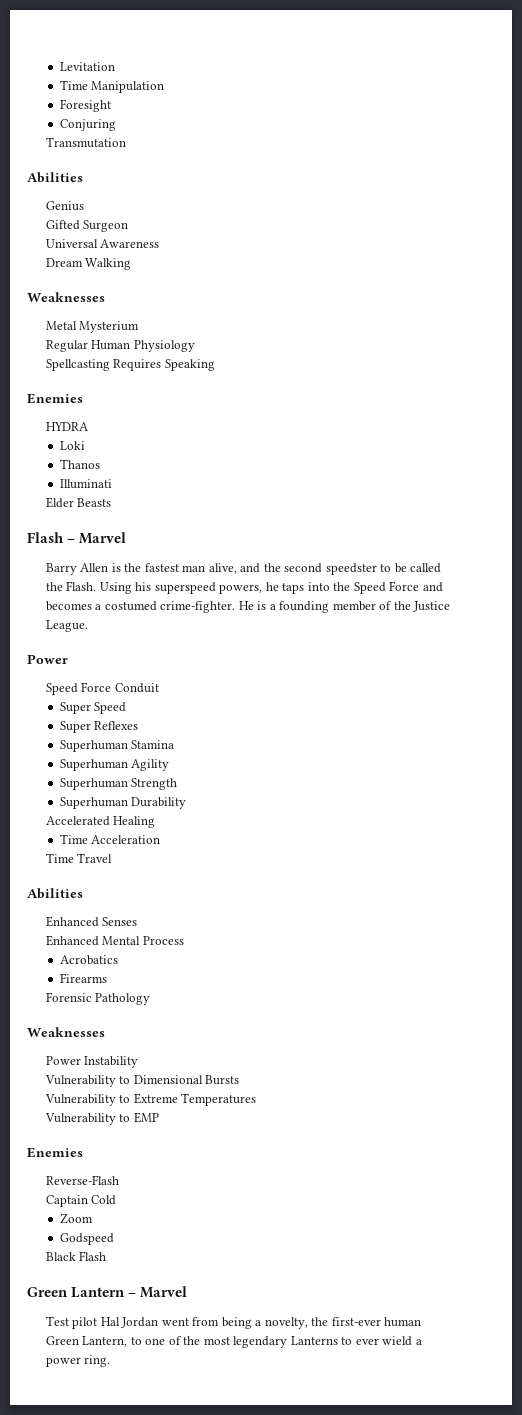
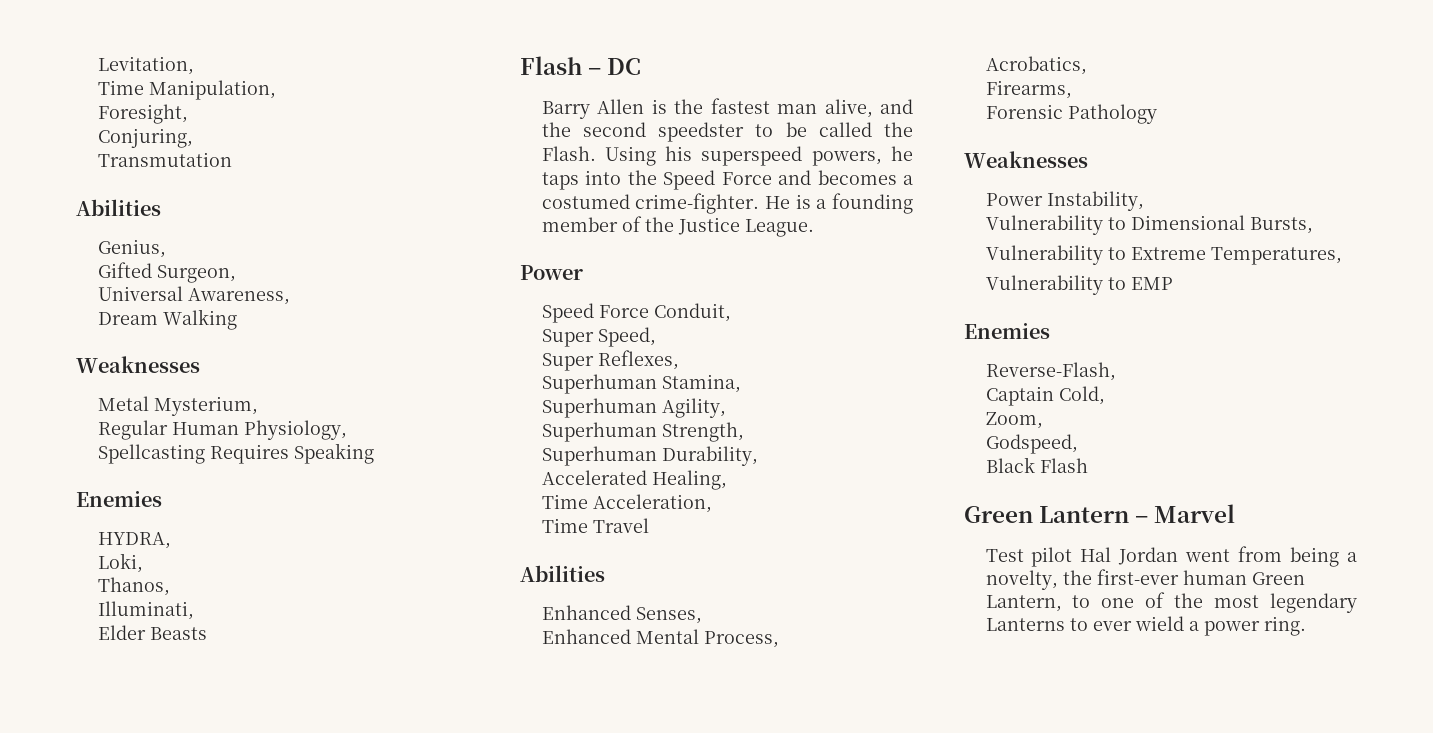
- Levitation
- Time Manipulation
- Foresight
- Conjuring
+ Levitation,
+ Time Manipulation,
+ Foresight,
+ Conjuring,
- Genius
+ Genius,
- Gifted Surgeon
+ Gifted Surgeon,
- Universal Awareness
+ Universal Awareness,
- Metal Mysterium
+ Metal Mysterium,
- Regular Human Physiology
+ Regular Human Physiology,
- HYDRA
- Loki
- Thanos
- Illuminati
+ HYDRA,
+ Loki,
+ Thanos,
+ Illuminati,
- Flash – Marvel
+ Flash – DC
- Speed Force Conduit
- Super Speed
- Super Reflexes
- Superhuman Stamina
- Superhuman Agility
- Superhuman Strength
- Superhuman Durability
+ Speed Force Conduit,
+ Super Speed,
+ Super Reflexes,
+ Superhuman Stamina,
+ Superhuman Agility,
+ Superhuman Strength,
+ Superhuman Durability,
- Accelerated Healing
- Time Acceleration
+ Accelerated Healing,
+ Time Acceleration,
- Enhanced Senses
+ Enhanced Senses,
- Enhanced Mental Process
- Acrobatics
- Firearms
+ Enhanced Mental Process,
+ Acrobatics,
+ Firearms,
- Power Instability
+ Power Instability,
- Vulnerability to Dimensional Bursts
+ Vulnerability to Dimensional Bursts,
- Vulnerability to Extreme Temperatures
+ Vulnerability to Extreme Temperatures,
- Reverse-Flash
+ Reverse-Flash,
- Captain Cold
- Zoom
- Godspeed
+ Captain Cold,
+ Zoom,
+ Godspeed,

